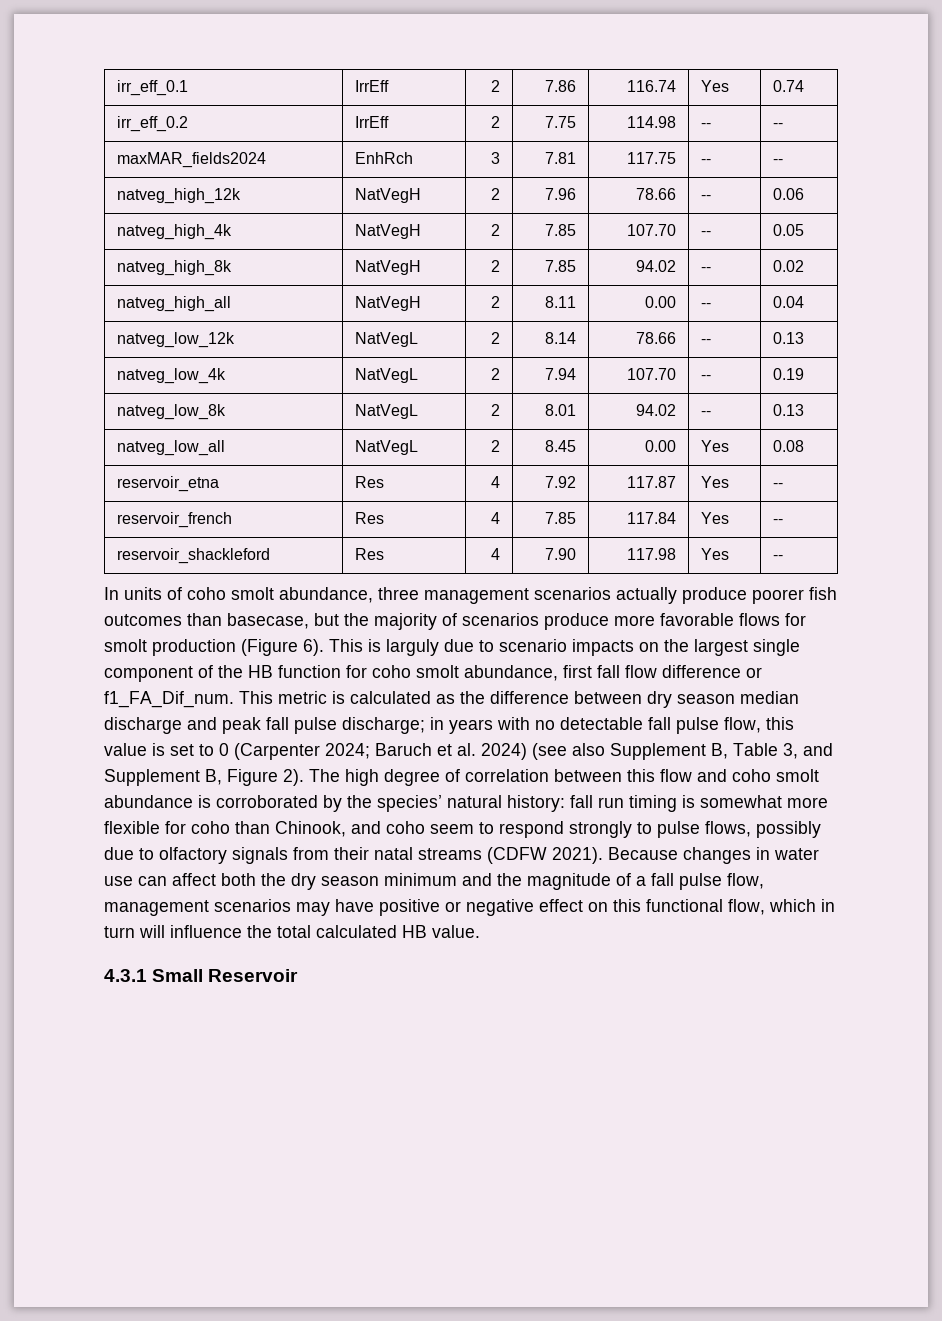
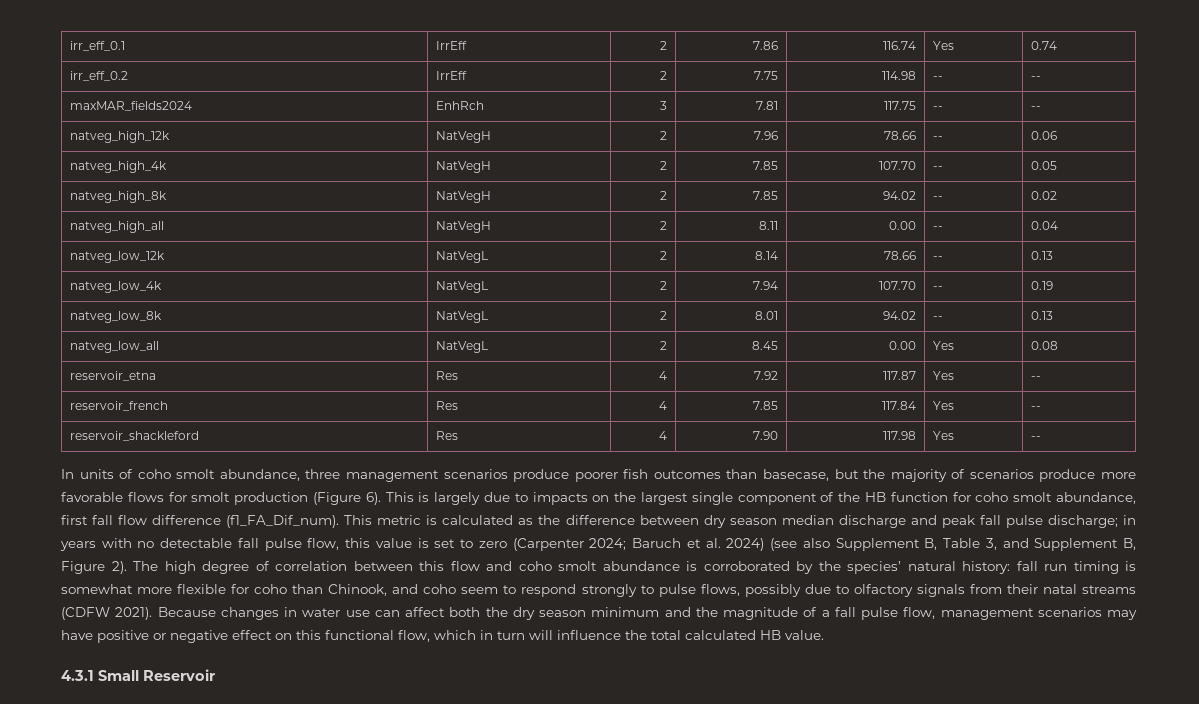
- In units of coho smolt abundance, three management scenarios actually produce poorer fish outcomes than basecase, but the majority of scenarios produce more favorable flows for smolt production (Figure 6).
+ In units of coho smolt abundance, three management scenarios produce poorer fish outcomes than basecase, but the majority of scenarios produce more favorable flows for smolt production (Figure 6).
- This is larguly due to scenario impacts on the largest single component of the HB function for coho smolt abundance, first fall flow difference or f1_FA_Dif_num.
+ This is largely due to impacts on the largest single component of the HB function for coho smolt abundance, first fall flow difference (f1_FA_Dif_num).
- This metric is calculated as the difference between dry season median discharge and peak fall pulse discharge; in years with no detectable fall pulse flow, this value is set to 0 (Carpenter 2024; Baruch et al. 2024) (see also Supplement B, Table 3, and Supplement B, Figure 2).
+ This metric is calculated as the difference between dry season median discharge and peak fall pulse discharge; in years with no detectable fall pulse flow, this value is set to zero (Carpenter 2024; Baruch et al. 2024) (see also Supplement B, Table 3, and Supplement B, Figure 2).

